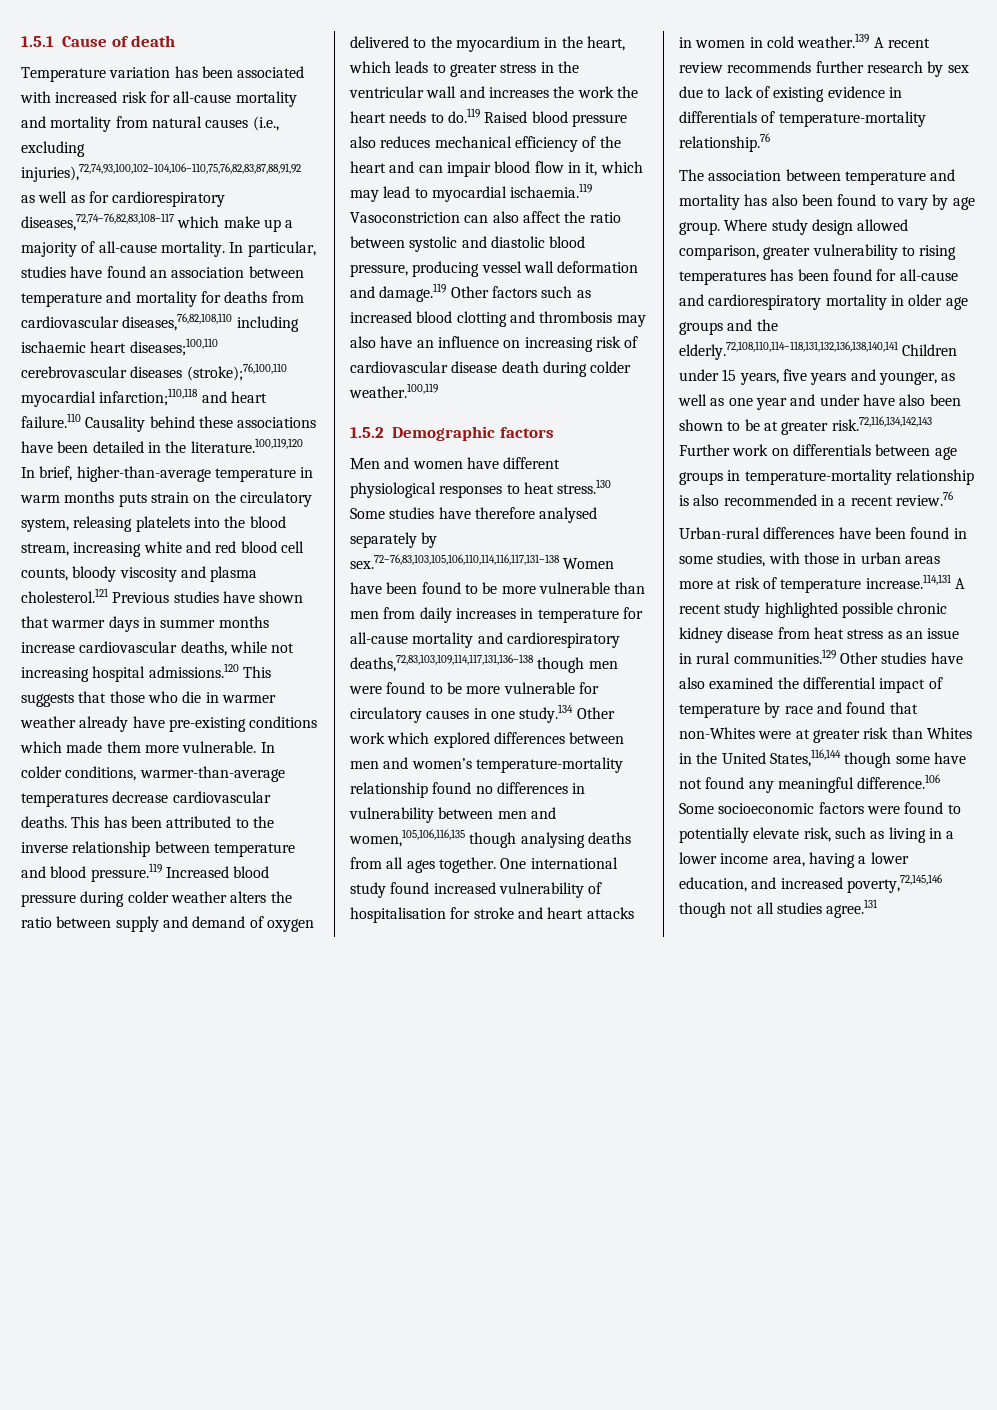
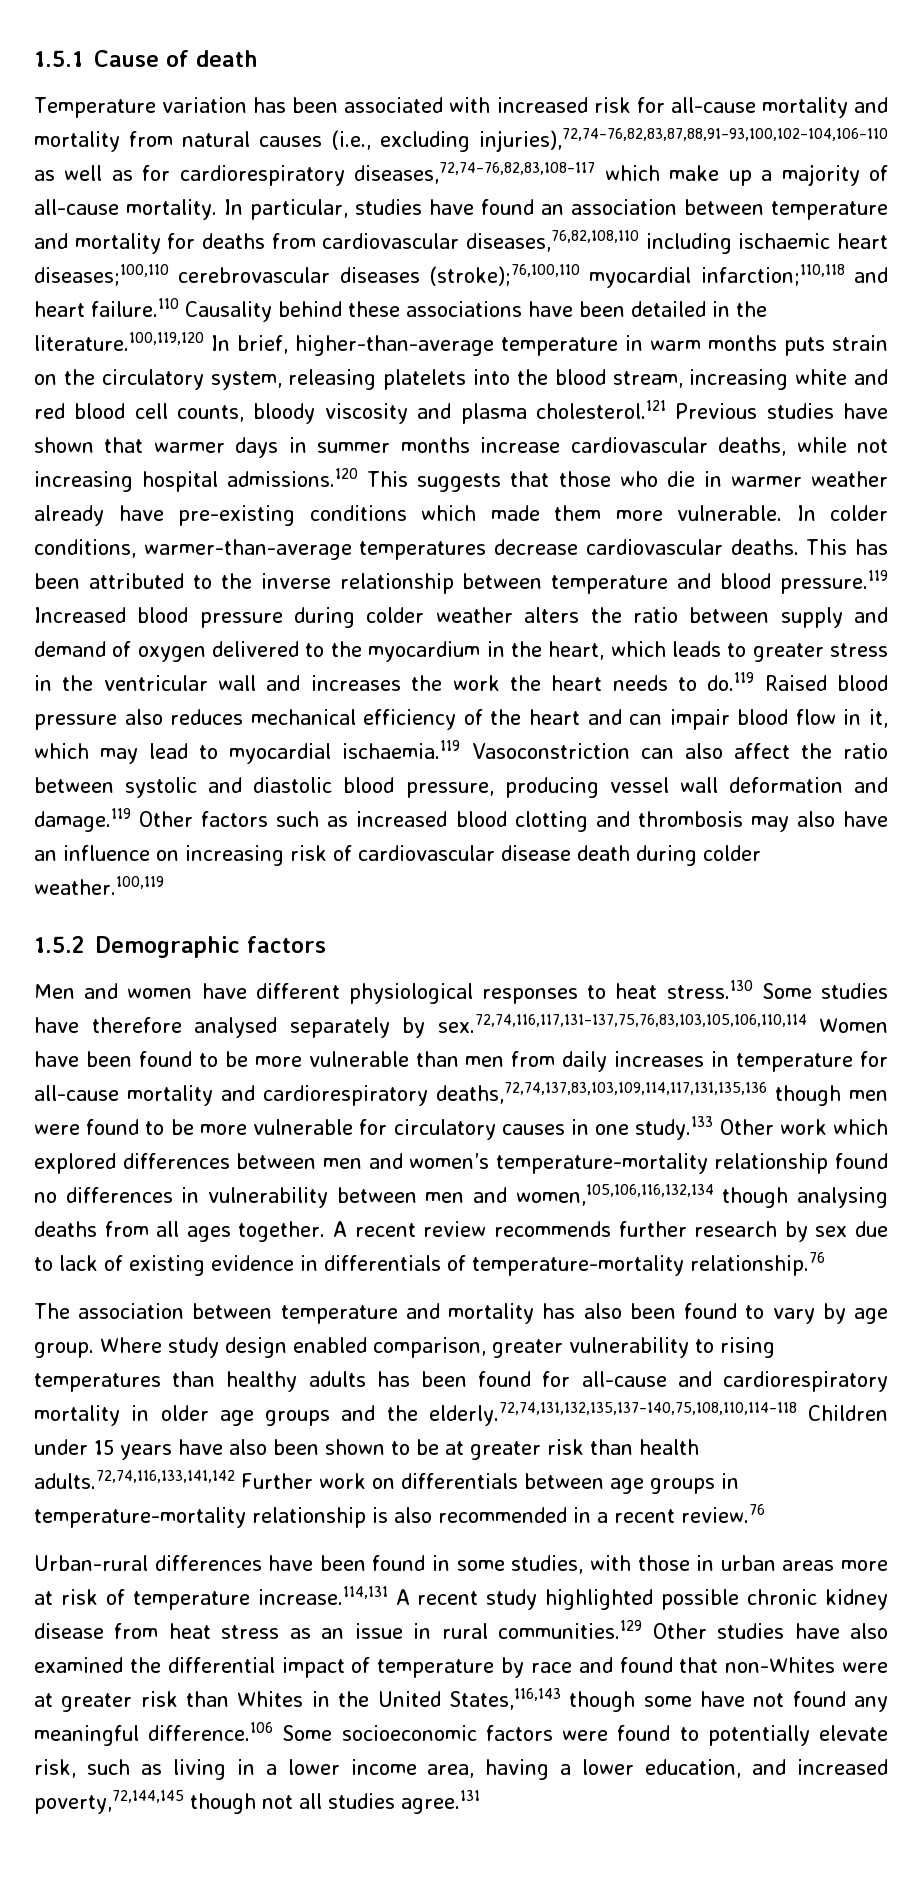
- Temperature variation has been associated with increased risk for all-cause mortality and mortality from natural causes (i.e., excluding injuries),72,74,93,100,102–104,106–110,75,76,82,83,87,88,91,92 as well as for cardiorespiratory diseases,72,74–76,82,83,108–117 which make up a majority of all-cause mortality.
+ Temperature variation has been associated with increased risk for all-cause mortality and mortality from natural causes (i.e., excluding injuries),72,74–76,82,83,87,88,91–93,100,102–104,106–110 as well as for cardiorespiratory diseases,72,74–76,82,83,108–117 which make up a majority of all-cause mortality.
- Men and women have different physiological responses to heat stress.130 Some studies have therefore analysed separately by sex.72–76,83,103,105,106,110,114,116,117,131–138 Women have been found to be more vulnerable than men from daily increases in temperature for all-cause mortality and cardiorespiratory deaths,72,83,103,109,114,117,131,136–138 though men were found to be more vulnerable for circulatory causes in one study.134 Other work which explored differences between men and women’s temperature-mortality relationship found no differences in vulnerability between men and women,105,106,116,135 though analysing deaths from all ages together.
+ Men and women have different physiological responses to heat stress.130 Some studies have therefore analysed separately by sex.72,74,116,117,131–137,75,76,83,103,105,106,110,114 Women have been found to be more vulnerable than men from daily increases in temperature for all-cause mortality and cardiorespiratory deaths,72,74,137,83,103,109,114,117,131,135,136 though men were found to be more vulnerable for circulatory causes in one study.133 Other work which explored differences between men and women’s temperature-mortality relationship found no differences in vulnerability between men and women,105,106,116,132,134 though analysing deaths from all ages together.
- One international study found increased vulnerability of hospitalisation for stroke and heart attacks in women in cold weather.139 A recent review recommends further research by sex due to lack of existing evidence in differentials of temperature-mortality relationship.76
+ A recent review recommends further research by sex due to lack of existing evidence in differentials of temperature-mortality relationship.76
- Where study design allowed comparison, greater vulnerability to rising temperatures has been found for all-cause and cardiorespiratory mortality in older age groups and the elderly.72,108,110,114–118,131,132,136,138,140,141 Children under 15 years, five years and younger, as well as one year and under have also been shown to be at greater risk.72,116,134,142,143 Further work on differentials between age groups in temperature-mortality relationship is also recommended in a recent review.76
+ Where study design enabled comparison, greater vulnerability to rising temperatures than healthy adults has been found for all-cause and cardiorespiratory mortality in older age groups and the elderly.72,74,131,132,135,137–140,75,108,110,114–118 Children under 15 years have also been shown to be at greater risk than health adults.72,74,116,133,141,142 Further work on differentials between age groups in temperature-mortality relationship is also recommended in a recent review.76
- Urban-rural differences have been found in some studies, with those in urban areas more at risk of temperature increase.114,131 A recent study highlighted possible chronic kidney disease from heat stress as an issue in rural communities.129 Other studies have also examined the differential impact of temperature by race and found that non-Whites were at greater risk than Whites in the United States,116,144 though some have not found any meaningful difference.106 Some socioeconomic factors were found to potentially elevate risk, such as living in a lower income area, having a lower education, and increased poverty,72,145,146 though not all studies agree.131
+ Urban-rural differences have been found in some studies, with those in urban areas more at risk of temperature increase.114,131 A recent study highlighted possible chronic kidney disease from heat stress as an issue in rural communities.129 Other studies have also examined the differential impact of temperature by race and found that non-Whites were at greater risk than Whites in the United States,116,143 though some have not found any meaningful difference.106 Some socioeconomic factors were found to potentially elevate risk, such as living in a lower income area, having a lower education, and increased poverty,72,144,145 though not all studies agree.131

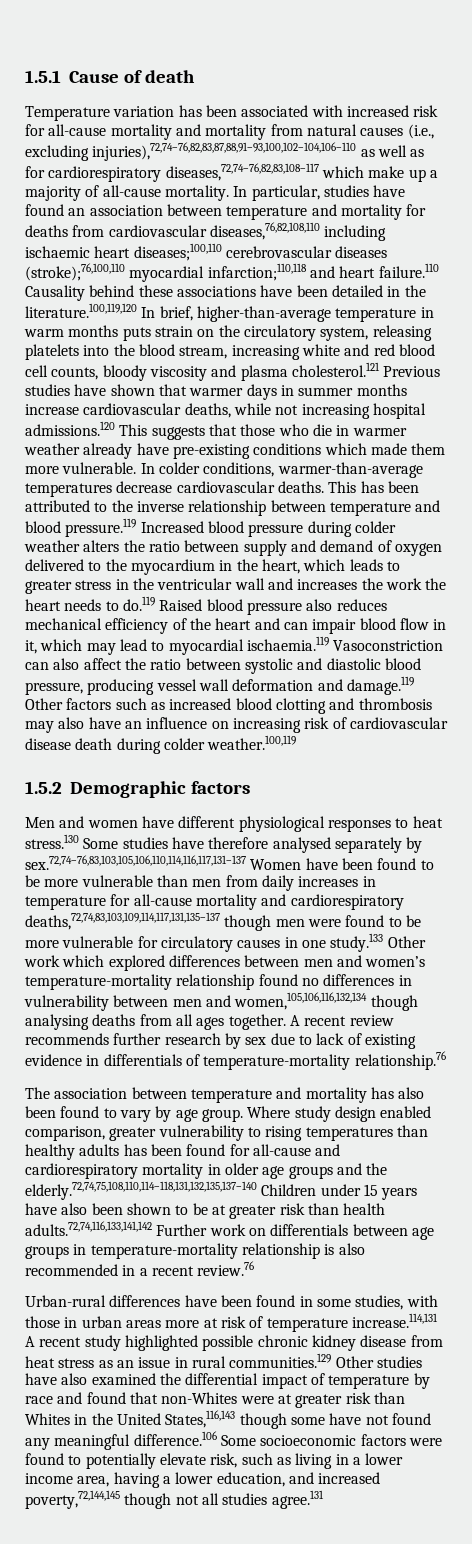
- Men and women have different physiological responses to heat stress.130 Some studies have therefore analysed separately by sex.72,74,116,117,131–137,75,76,83,103,105,106,110,114 Women have been found to be more vulnerable than men from daily increases in temperature for all-cause mortality and cardiorespiratory deaths,72,74,137,83,103,109,114,117,131,135,136 though men were found to be more vulnerable for circulatory causes in one study.133 Other work which explored differences between men and women’s temperature-mortality relationship found no differences in vulnerability between men and women,105,106,116,132,134 though analysing deaths from all ages together.
+ Men and women have different physiological responses to heat stress.130 Some studies have therefore analysed separately by sex.72,74–76,83,103,105,106,110,114,116,117,131–137 Women have been found to be more vulnerable than men from daily increases in temperature for all-cause mortality and cardiorespiratory deaths,72,74,83,103,109,114,117,131,135–137 though men were found to be more vulnerable for circulatory causes in one study.133 Other work which explored differences between men and women’s temperature-mortality relationship found no differences in vulnerability between men and women,105,106,116,132,134 though analysing deaths from all ages together.
- Where study design enabled comparison, greater vulnerability to rising temperatures than healthy adults has been found for all-cause and cardiorespiratory mortality in older age groups and the elderly.72,74,131,132,135,137–140,75,108,110,114–118 Children under 15 years have also been shown to be at greater risk than health adults.72,74,116,133,141,142 Further work on differentials between age groups in temperature-mortality relationship is also recommended in a recent review.76
+ Where study design enabled comparison, greater vulnerability to rising temperatures than healthy adults has been found for all-cause and cardiorespiratory mortality in older age groups and the elderly.72,74,75,108,110,114–118,131,132,135,137–140 Children under 15 years have also been shown to be at greater risk than health adults.72,74,116,133,141,142 Further work on differentials between age groups in temperature-mortality relationship is also recommended in a recent review.76

